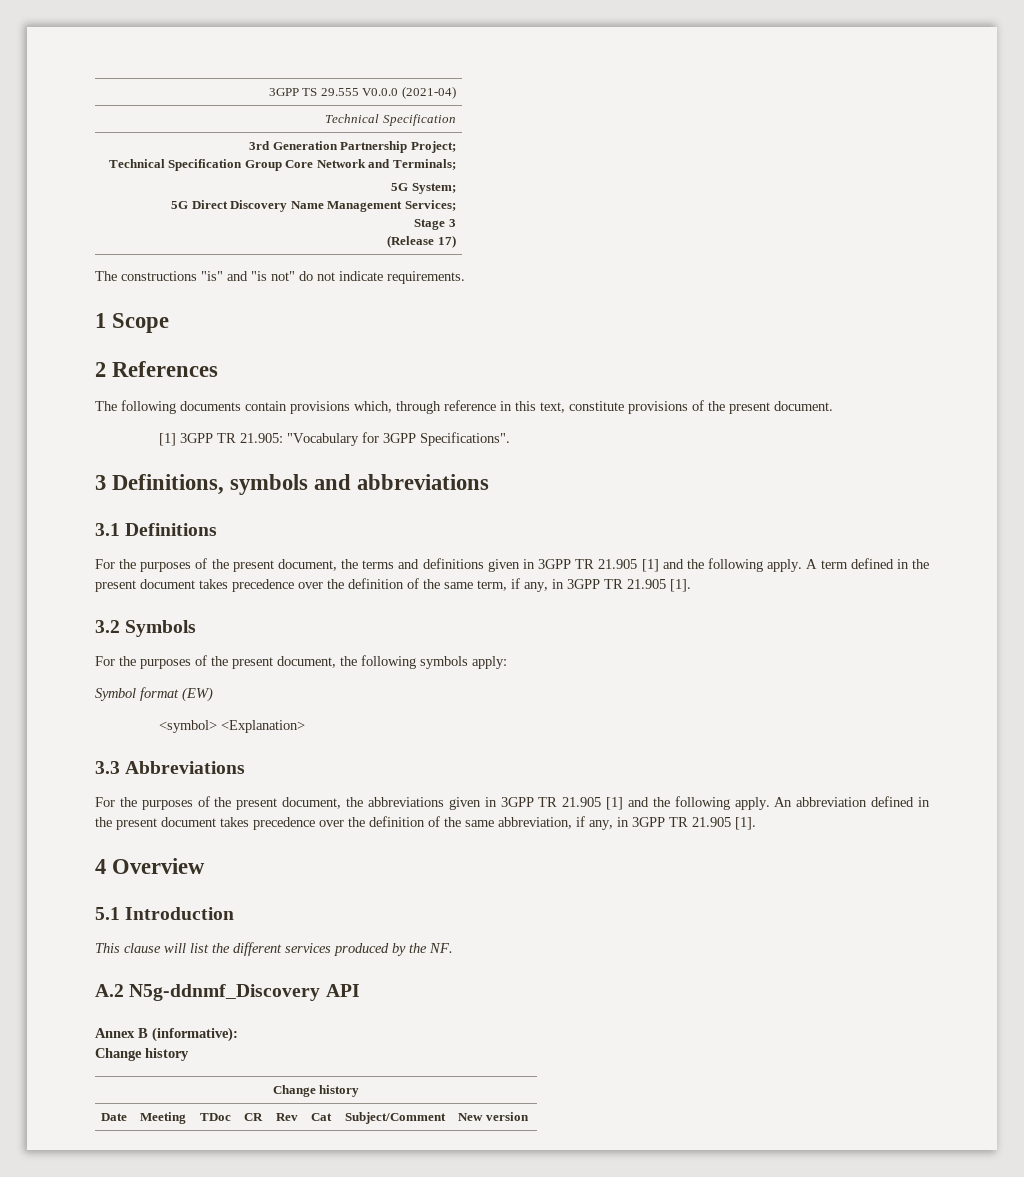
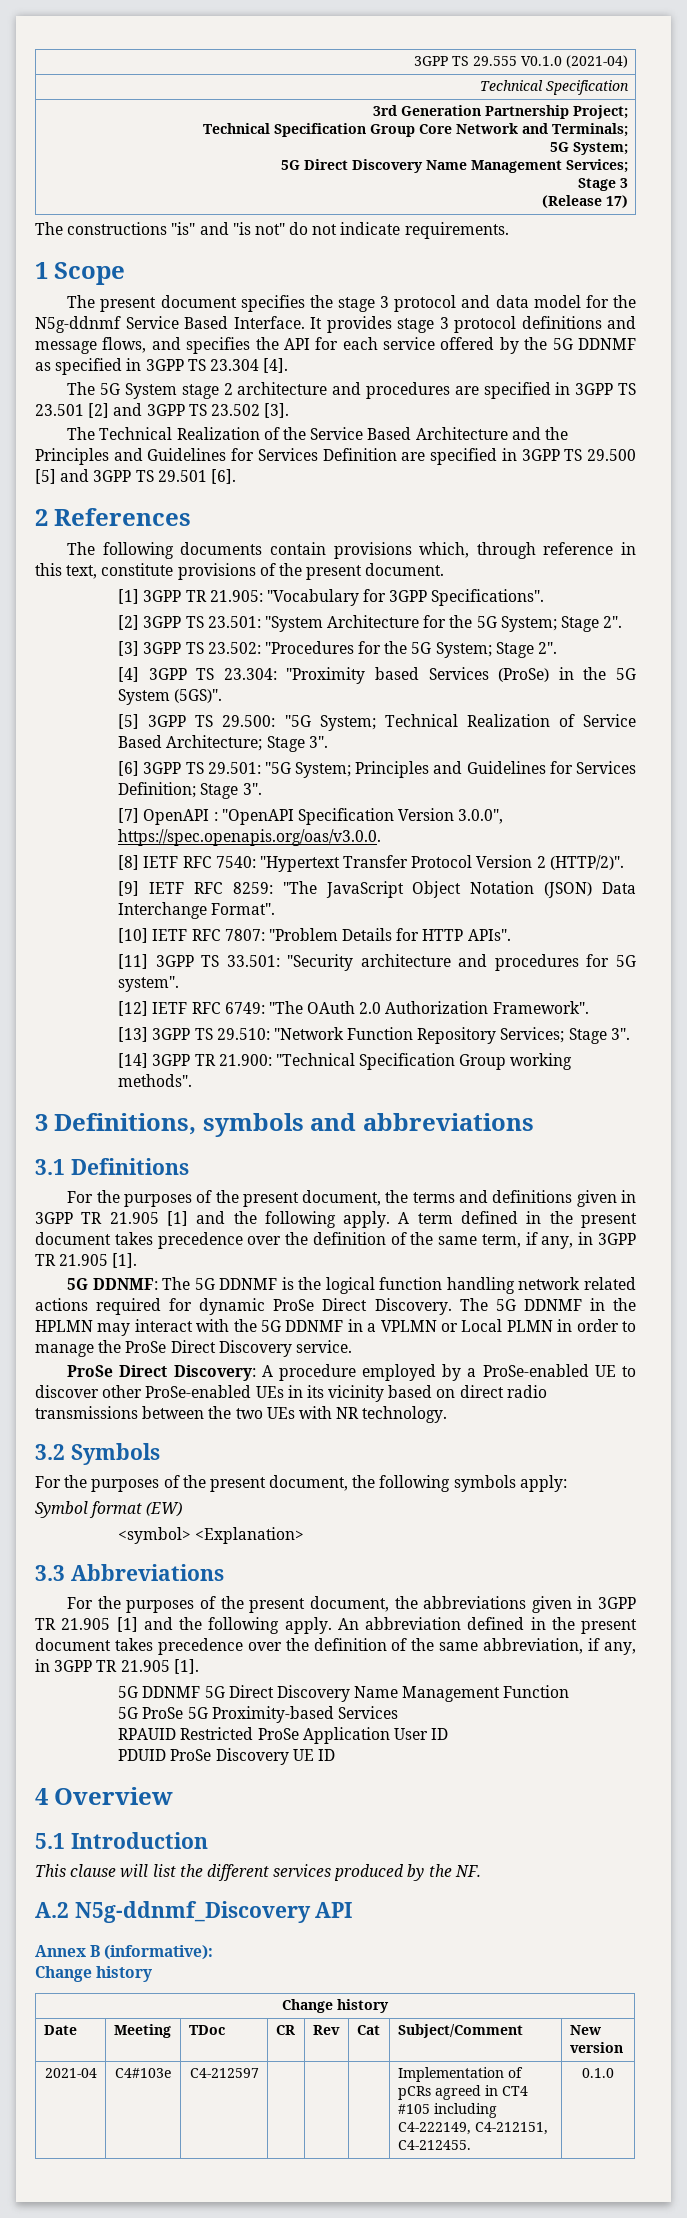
- 3GPP TS 29.555 V0.0.0 (2021-04)
+ 3GPP TS 29.555 V0.1.0 (2021-04)
+ The present document specifies the stage 3 protocol and data model for the N5g-ddnmf Service Based Interface. It provides stage 3 protocol definitions and message flows, and specifies the API for each service offered by the 5G DDNMF as specified in 3GPP TS 23.304 [4].
+ The 5G System stage 2 architecture and procedures are specified in 3GPP TS 23.501 [2] and 3GPP TS 23.502 [3].
+ The Technical Realization of the Service Based Architecture and the Principles and Guidelines for Services Definition are specified in 3GPP TS 29.500 [5] and 3GPP TS 29.501 [6].
+ [2] 3GPP TS 23.501: "System Architecture for the 5G System; Stage 2".
+ [3] 3GPP TS 23.502: "Procedures for the 5G System; Stage 2".
+ [4] 3GPP TS 23.304: "Proximity based Services (ProSe) in the 5G System (5GS)".
+ [5] 3GPP TS 29.500: "5G System; Technical Realization of Service Based Architecture; Stage 3".
+ [6] 3GPP TS 29.501: "5G System; Principles and Guidelines for Services Definition; Stage 3".
+ [7] OpenAPI : "OpenAPI Specification Version 3.0.0", https://spec.openapis.org/oas/v3.0.0.
+ [8] IETF RFC 7540: "Hypertext Transfer Protocol Version 2 (HTTP/2)".
+ [9] IETF RFC 8259: "The JavaScript Object Notation (JSON) Data Interchange Format".
+ [10] IETF RFC 7807: "Problem Details for HTTP APIs".
+ [11] 3GPP TS 33.501: "Security architecture and procedures for 5G system".
+ [12] IETF RFC 6749: "The OAuth 2.0 Authorization Framework".
+ [13] 3GPP TS 29.510: "Network Function Repository Services; Stage 3".
+ [14] 3GPP TR 21.900: "Technical Specification Group working methods".
+ 5G DDNMF: The 5G DDNMF is the logical function handling network related actions required for dynamic ProSe Direct Discovery. The 5G DDNMF in the HPLMN may interact with the 5G DDNMF in a VPLMN or Local PLMN in order to manage the ProSe Direct Discovery service.
+ ProSe Direct Discovery: A procedure employed by a ProSe-enabled UE to discover other ProSe-enabled UEs in its vicinity based on direct radio transmissions between the two UEs with NR technology.
+ 5G DDNMF 5G Direct Discovery Name Management Function
+ 5G ProSe 5G Proximity-based Services
+ RPAUID Restricted ProSe Application User ID
+ PDUID ProSe Discovery UE ID
+ 2021-04 | C4#103e | C4-212597 | | | | Implementation of pCRs agreed in CT4 #105 including C4-222149, C4-212151, C4-212455. | 0.1.0

